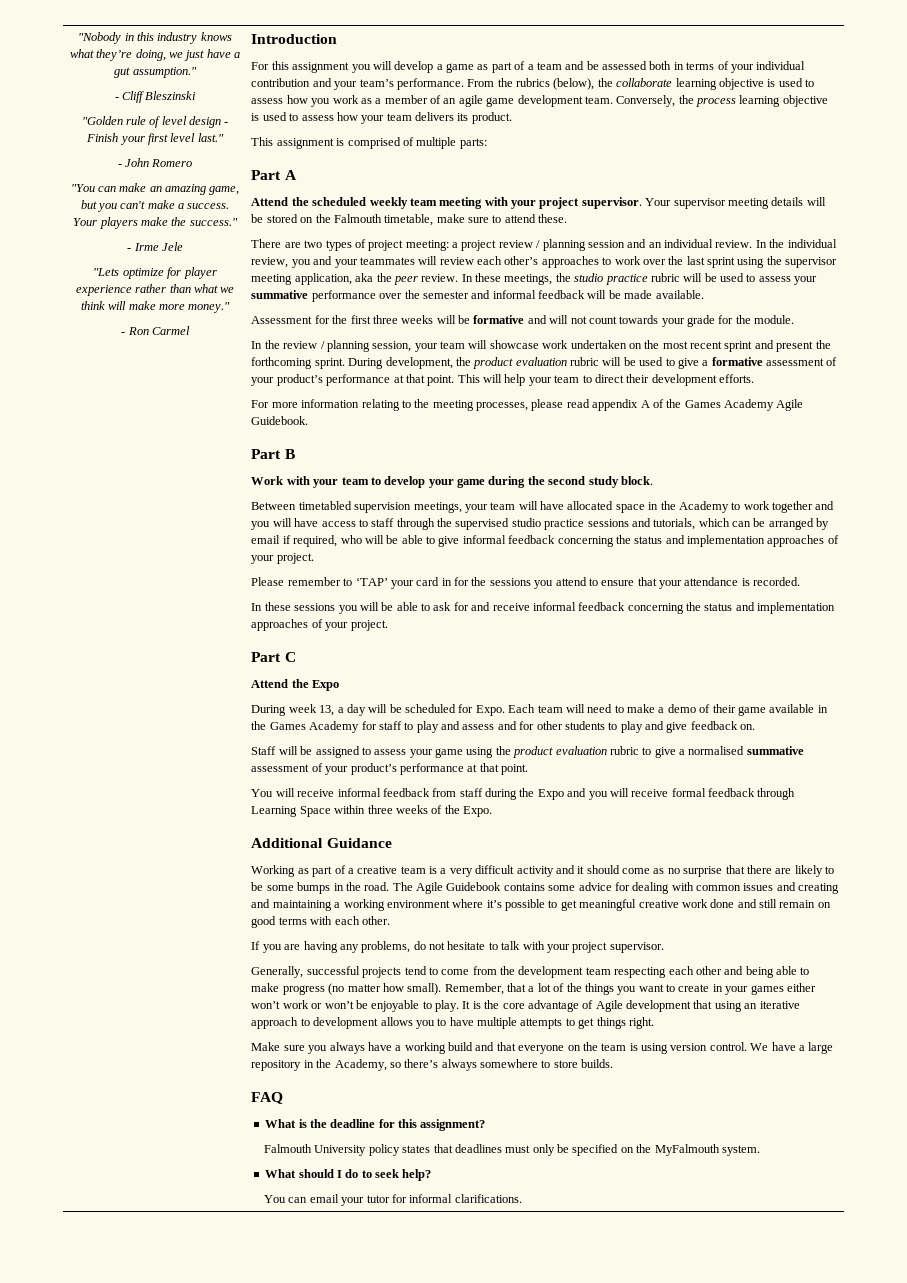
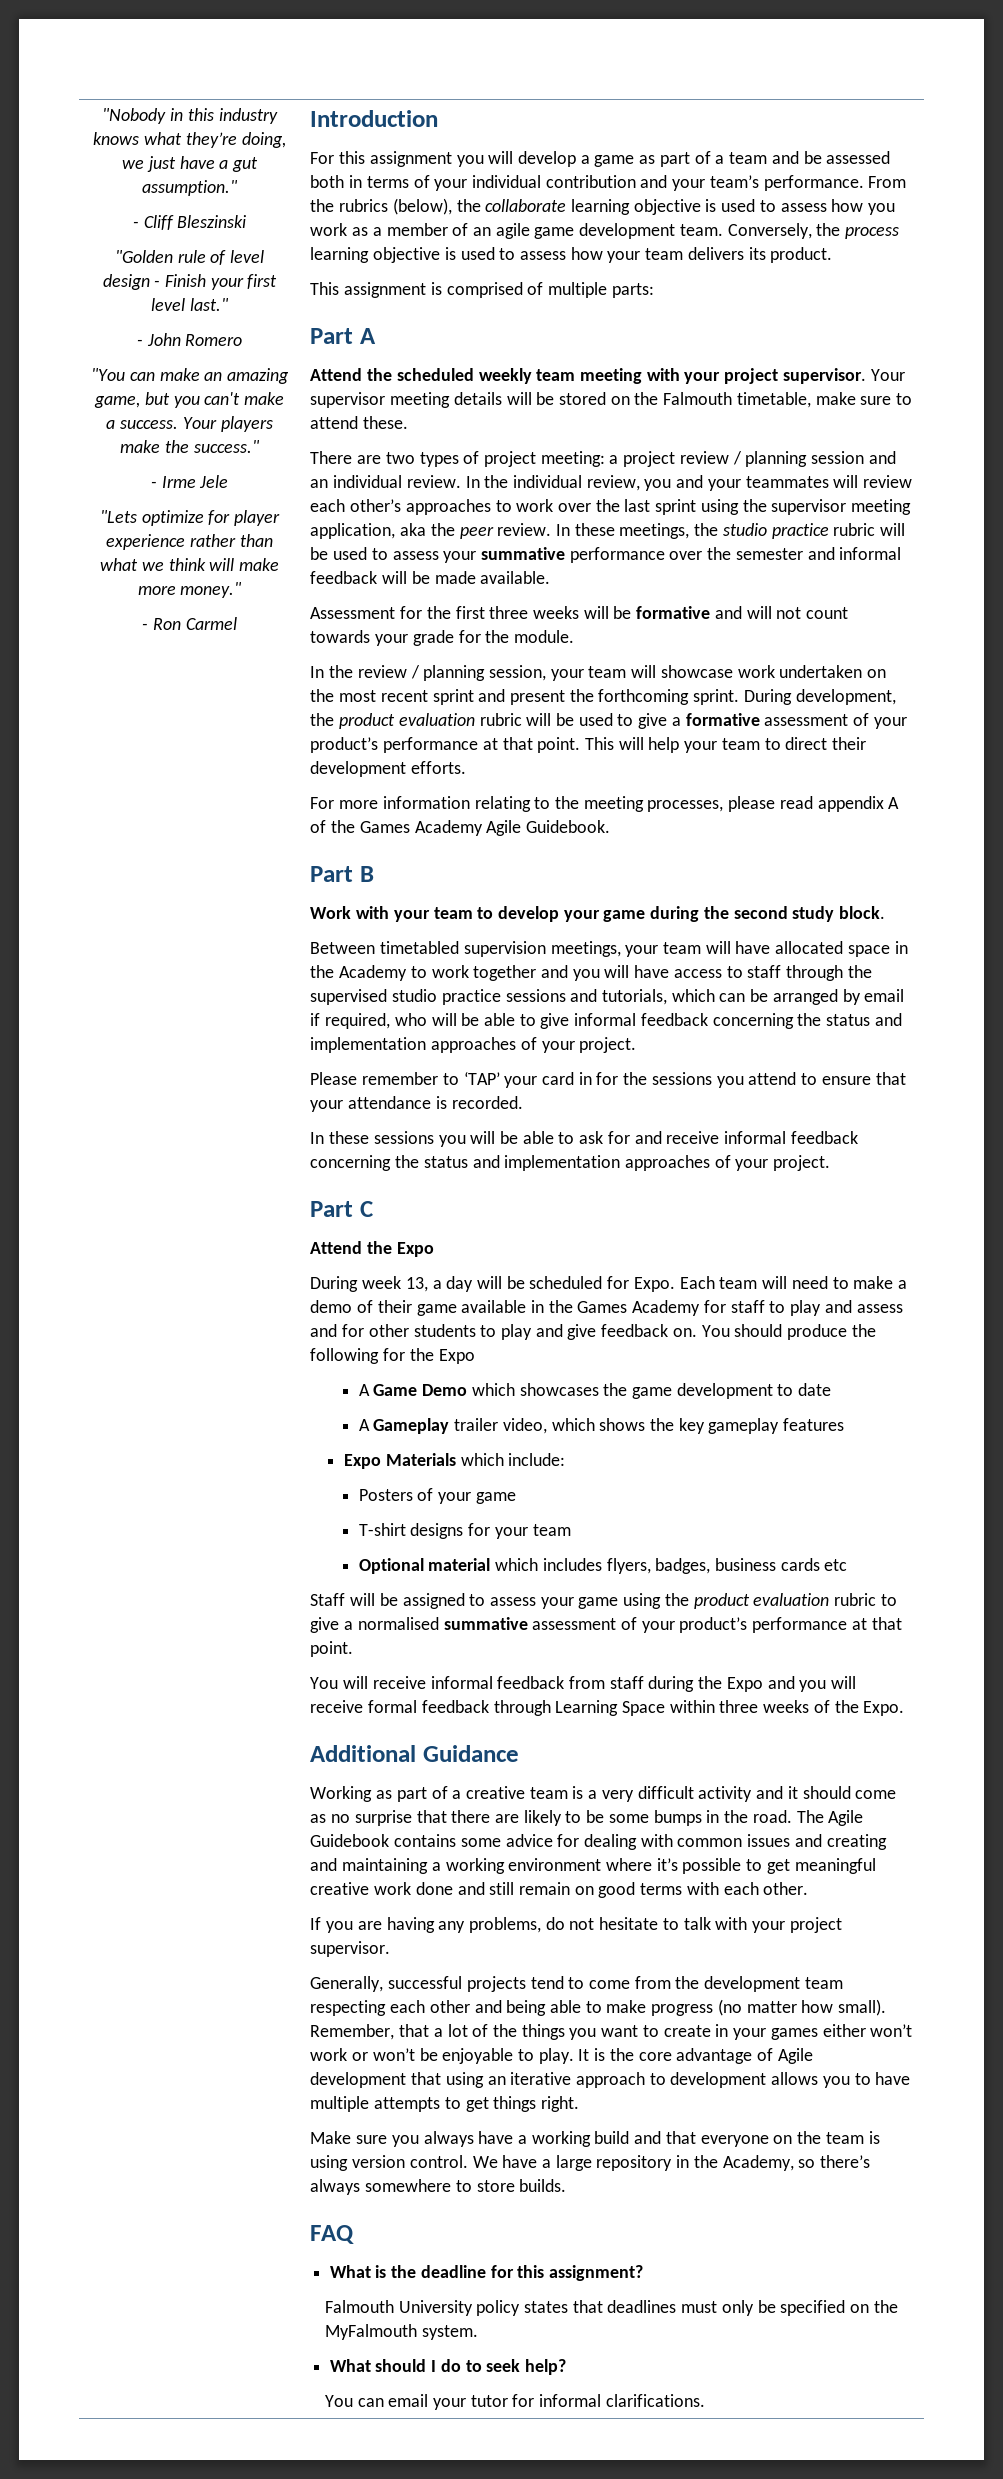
+ You should produce the following for the Expo
+ A Game Demo which showcases the game development to date
+ A Gameplay trailer video, which shows the key gameplay features
+ Expo Materials which include:
+ Posters of your game
+ T-shirt designs for your team
+ Optional material which includes flyers, badges, business cards etc

